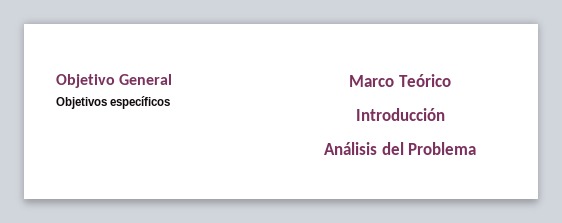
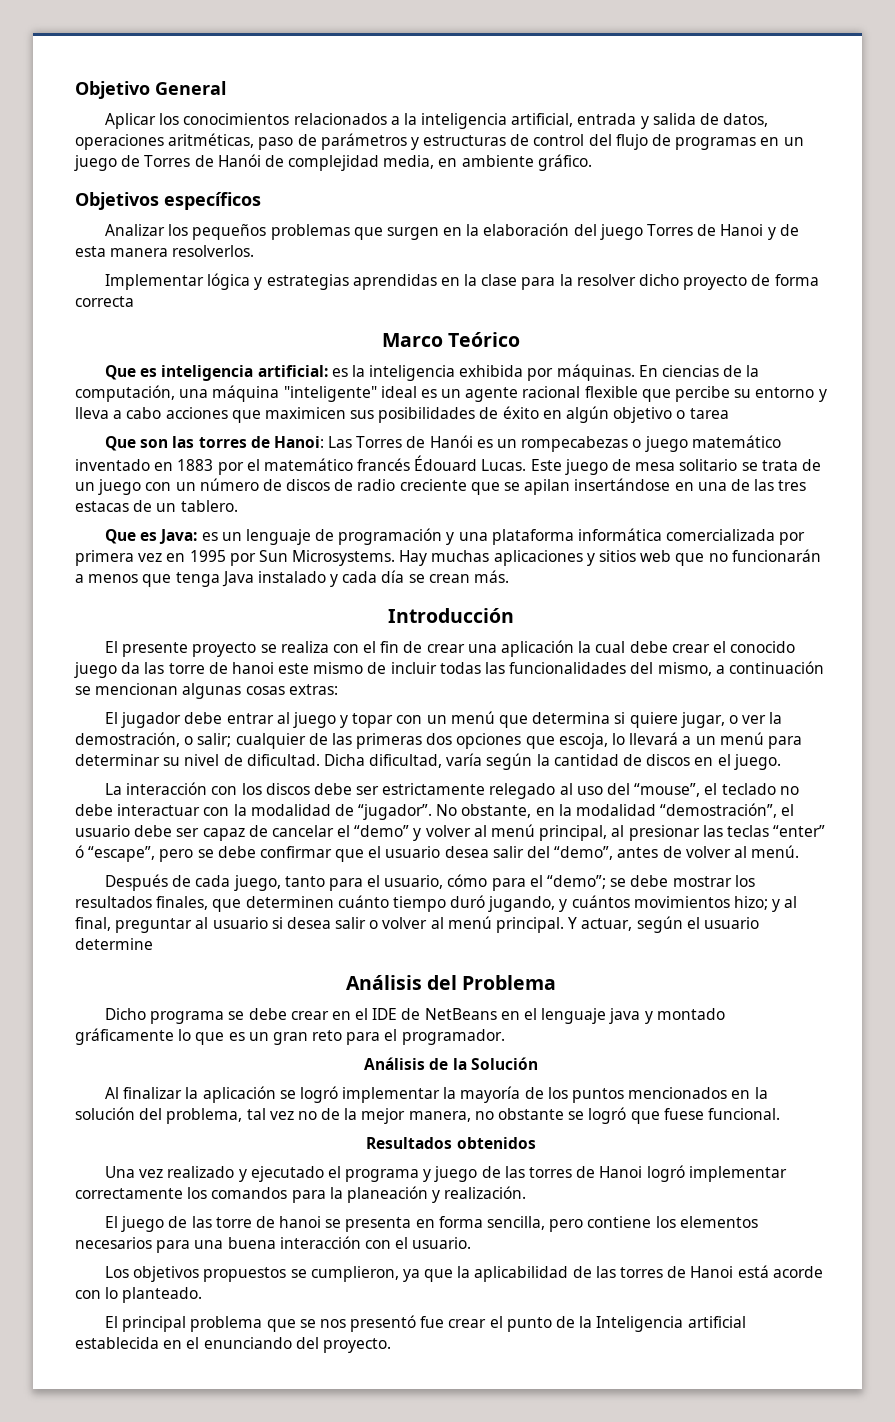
+ Aplicar los conocimientos relacionados a la inteligencia artificial, entrada y salida de datos, operaciones aritméticas, paso de parámetros y estructuras de control del flujo de programas en un juego de Torres de Hanói de complejidad media, en ambiente gráfico.
  Objetivos específicos
+ Analizar los pequeños problemas que surgen en la elaboración del juego Torres de Hanoi y de esta manera resolverlos.
+ Implementar lógica y estrategias aprendidas en la clase para la resolver dicho proyecto de forma correcta
  Marco Teórico
+ Que es inteligencia artificial: es la inteligencia exhibida por máquinas. En ciencias de la computación, una máquina "inteligente" ideal es un agente racional flexible que percibe su entorno y lleva a cabo acciones que maximicen sus posibilidades de éxito en algún objetivo o tarea
+ Que son las torres de Hanoi: Las Torres de Hanói es un rompecabezas o juego matemático inventado en 1883 por el matemático francés Édouard Lucas. Este juego de mesa solitario se trata de un juego con un número de discos de radio creciente que se apilan insertándose en una de las tres estacas de un tablero.
+ Que es Java: es un lenguaje de programación y una plataforma informática comercializada por primera vez en 1995 por Sun Microsystems. Hay muchas aplicaciones y sitios web que no funcionarán a menos que tenga Java instalado y cada día se crean más.
  Introducción
+ El presente proyecto se realiza con el fin de crear una aplicación la cual debe crear el conocido juego da las torre de hanoi este mismo de incluir todas las funcionalidades del mismo, a continuación se mencionan algunas cosas extras:
+ El jugador debe entrar al juego y topar con un menú que determina si quiere jugar, o ver la demostración, o salir; cualquier de las primeras dos opciones que escoja, lo llevará a un menú para determinar su nivel de dificultad. Dicha dificultad, varía según la cantidad de discos en el juego.
+ La interacción con los discos debe ser estrictamente relegado al uso del “mouse”, el teclado no debe interactuar con la modalidad de “jugador”. No obstante, en la modalidad “demostración”, el usuario debe ser capaz de cancelar el “demo” y volver al menú principal, al presionar las teclas “enter” ó “escape”, pero se debe confirmar que el usuario desea salir del “demo”, antes de volver al menú.
+ Después de cada juego, tanto para el usuario, cómo para el “demo”; se debe mostrar los resultados finales, que determinen cuánto tiempo duró jugando, y cuántos movimientos hizo; y al final, preguntar al usuario si desea salir o volver al menú principal. Y actuar, según el usuario determine
  Análisis del Problema
+ Dicho programa se debe crear en el IDE de NetBeans en el lenguaje java y montado gráficamente lo que es un gran reto para el programador.
+ Análisis de la Solución
+ Al finalizar la aplicación se logró implementar la mayoría de los puntos mencionados en la solución del problema, tal vez no de la mejor manera, no obstante se logró que fuese funcional.
+ Resultados obtenidos
+ Una vez realizado y ejecutado el programa y juego de las torres de Hanoi logró implementar correctamente los comandos para la planeación y realización.
+ El juego de las torre de hanoi se presenta en forma sencilla, pero contiene los elementos necesarios para una buena interacción con el usuario.
+ Los objetivos propuestos se cumplieron, ya que la aplicabilidad de las torres de Hanoi está acorde con lo planteado.
+ El principal problema que se nos presentó fue crear el punto de la Inteligencia artificial establecida en el enunciando del proyecto.

